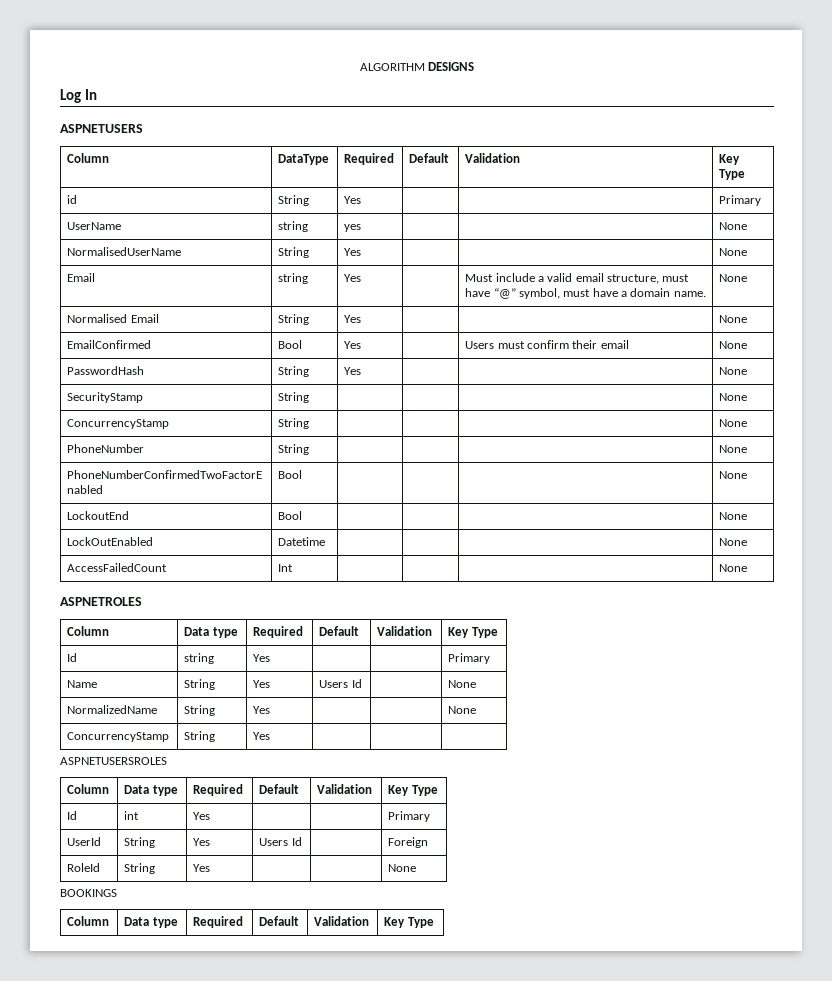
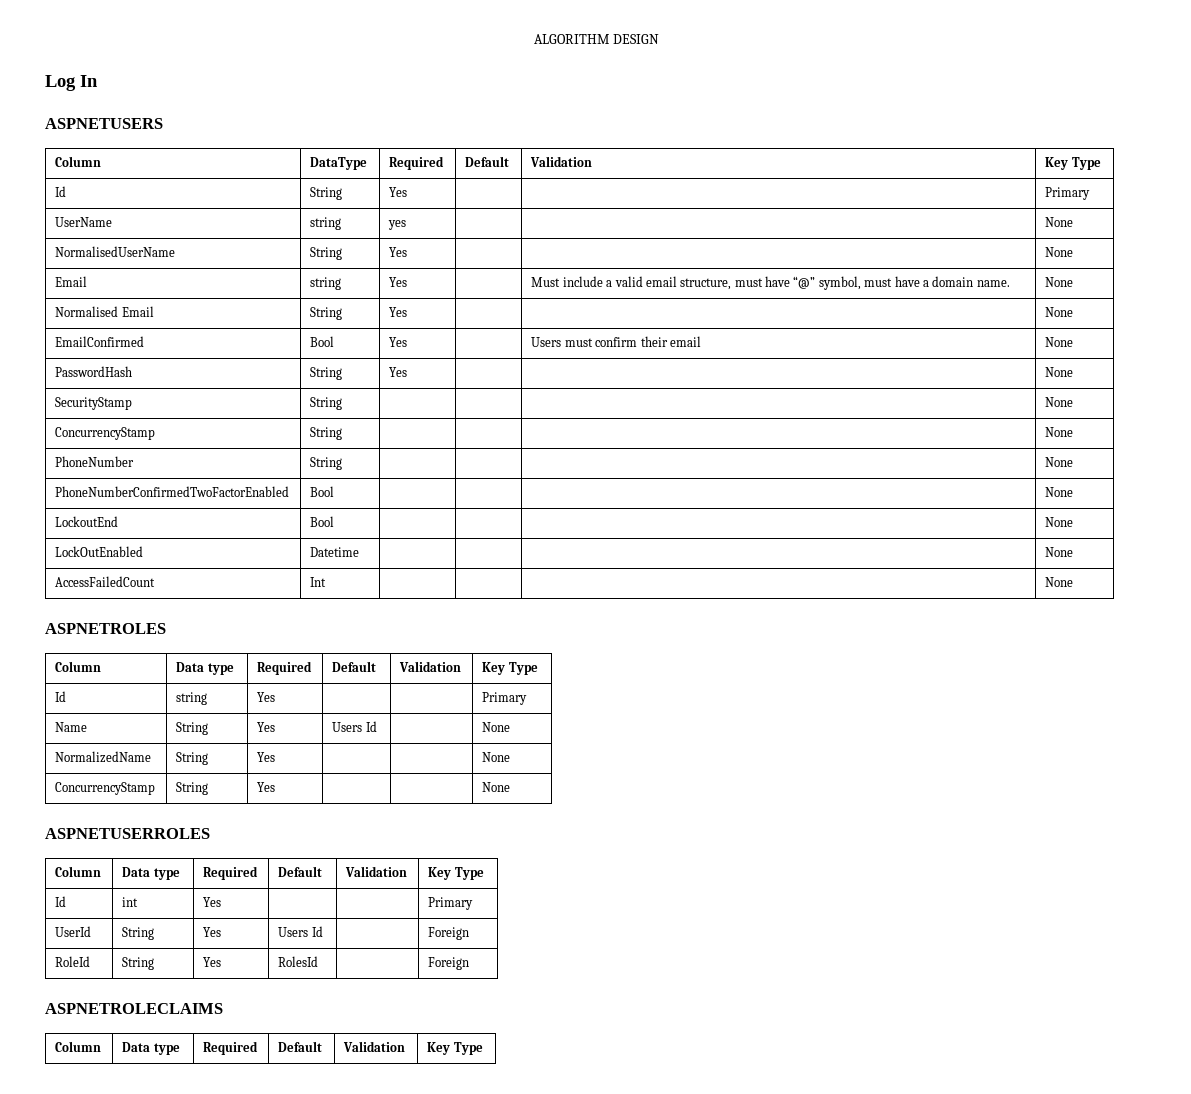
- ALGORITHM DESIGNS
+ ALGORITHM DESIGN
- id | String | Yes | | | Primary
+ Id | String | Yes | | | Primary
- ConcurrencyStamp | String | Yes | | |
- ASPNETUSERSROLES
+ ConcurrencyStamp | String | Yes | | | None
+ ASPNETUSERROLES
- RoleId | String | Yes | | | None
- BOOKINGS
+ RoleId | String | Yes | RolesId | | Foreign
+ ASPNETROLECLAIMS

